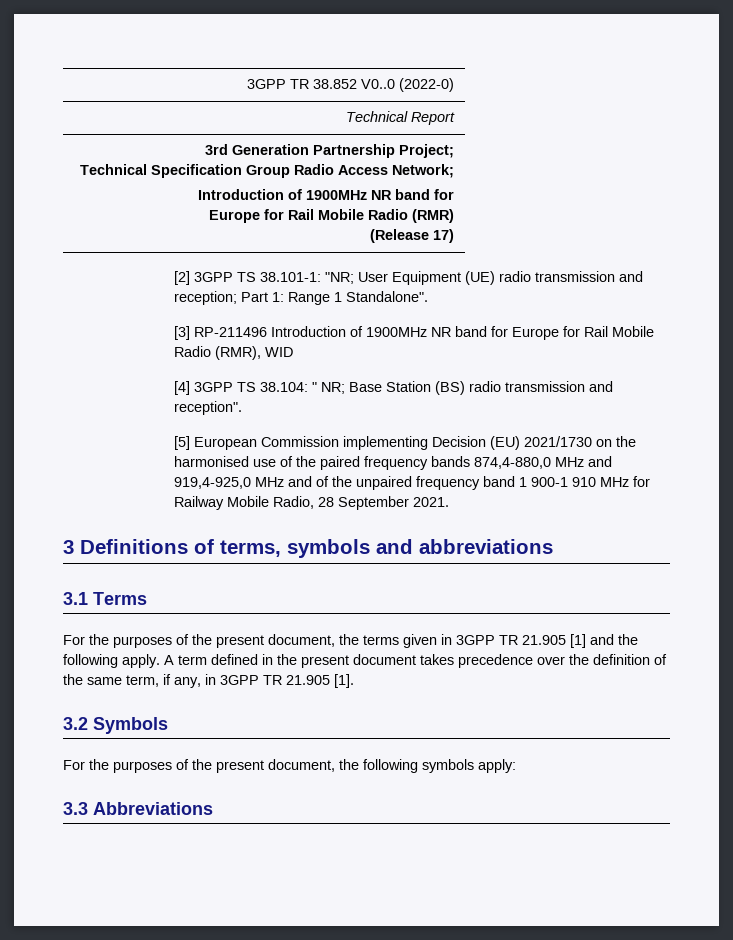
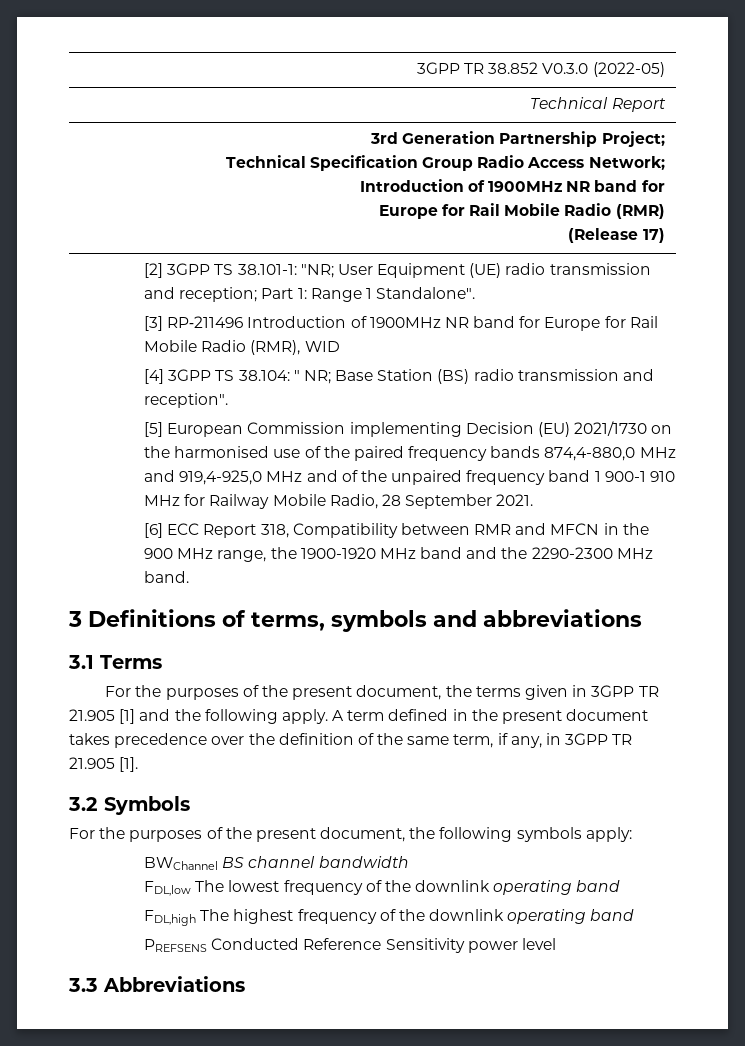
- 3GPP TR 38.852 V0..0 (2022-0)
+ 3GPP TR 38.852 V0.3.0 (2022-05)
+ [6] ECC Report 318, Compatibility between RMR and MFCN in the 900 MHz range, the 1900-1920 MHz band and the 2290-2300 MHz band.
+ BWChannel BS channel bandwidth
+ FDL,low The lowest frequency of the downlink operating band
+ FDL,high The highest frequency of the downlink operating band
+ PREFSENS Conducted Reference Sensitivity power level

